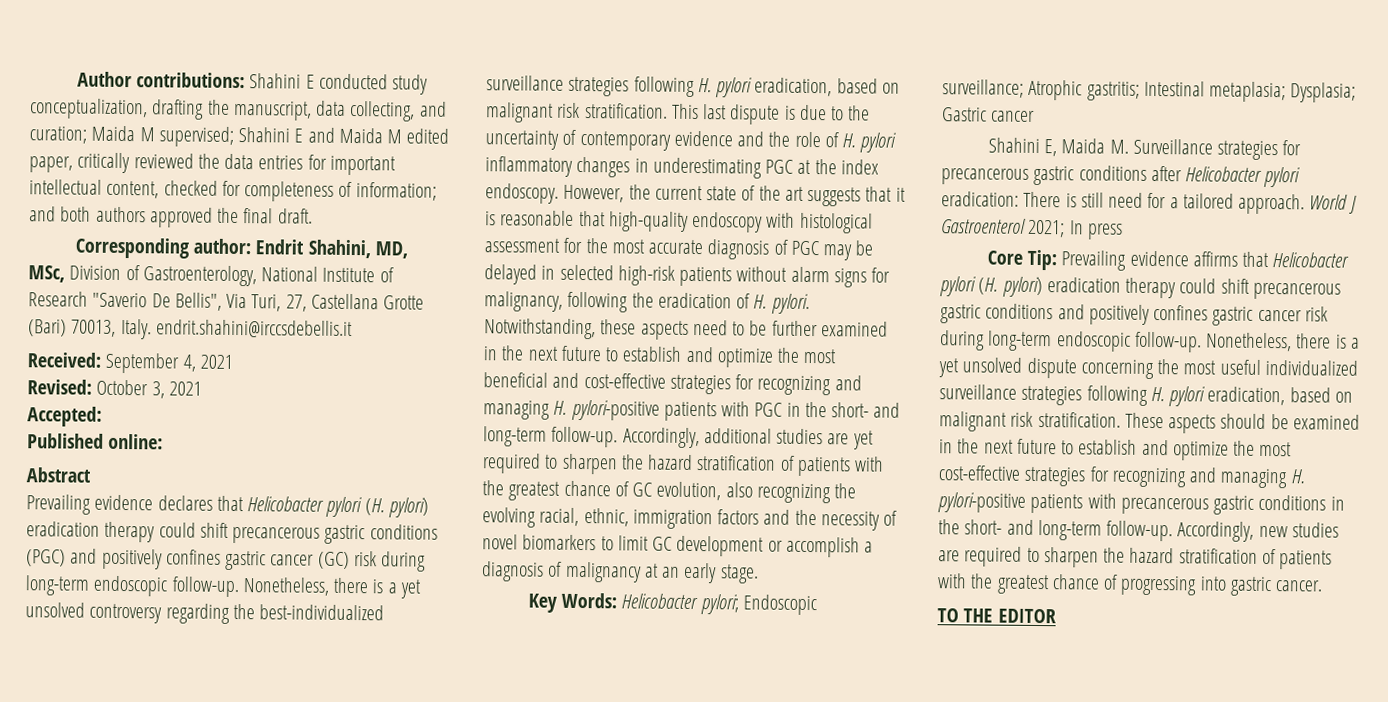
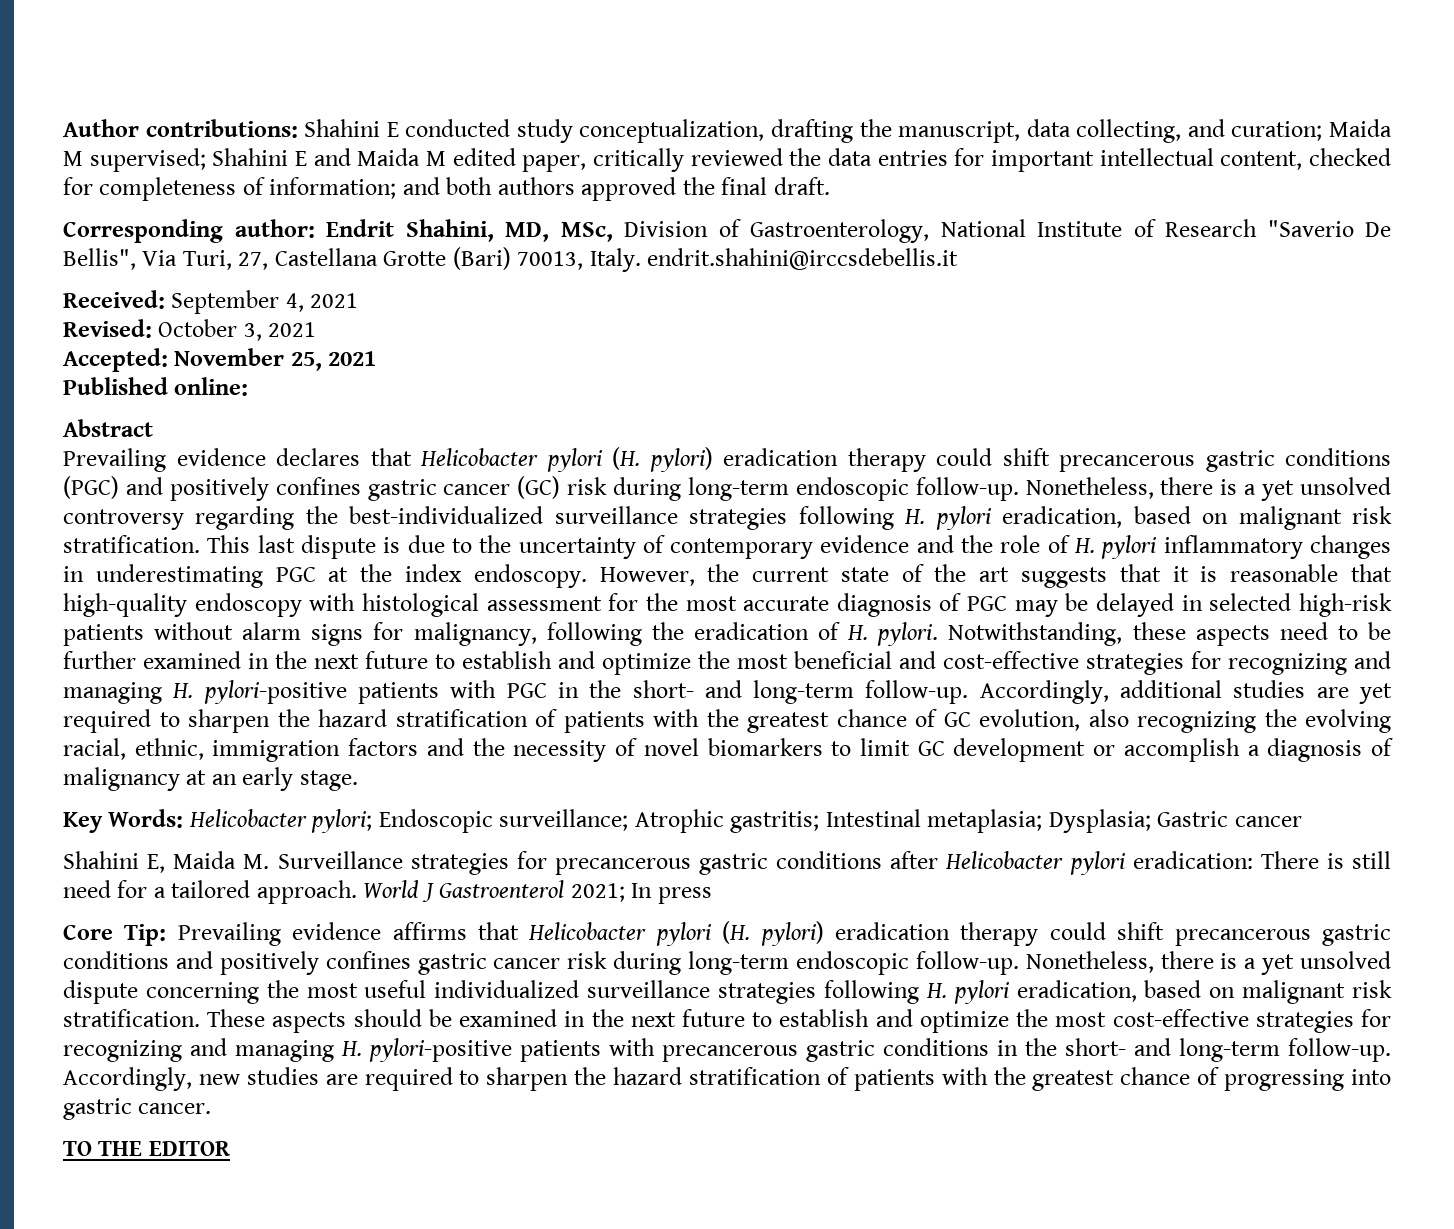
- Accepted:
+ Accepted: November 25, 2021

